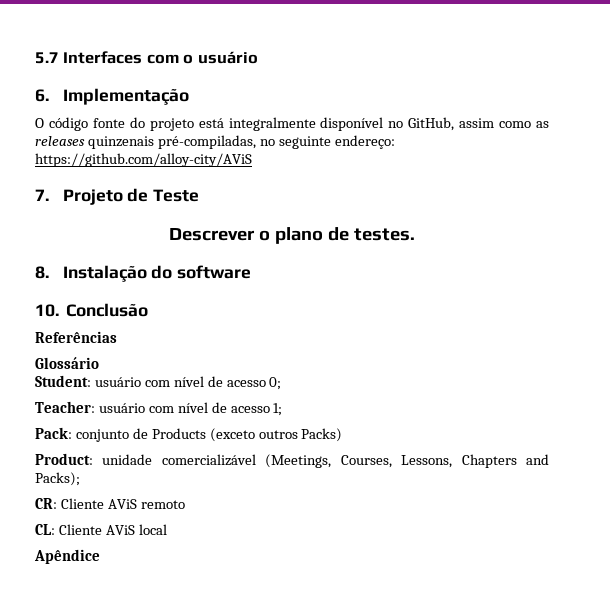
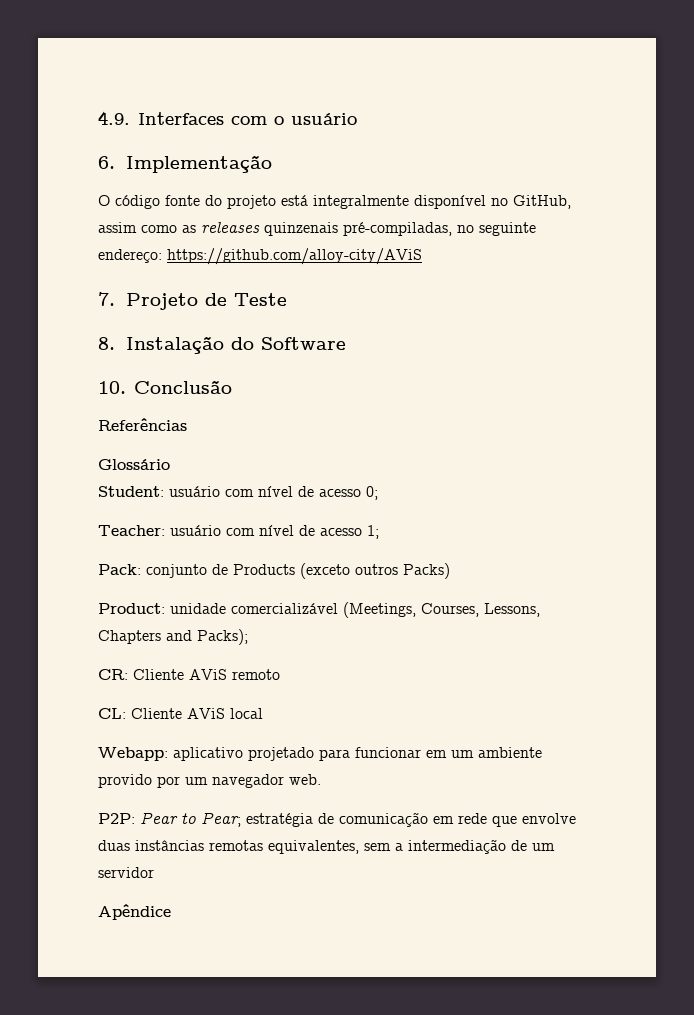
- 5.7 Interfaces com o usuário
+ 4.9. Interfaces com o usuário
- Descrever o plano de testes.
- 8. Instalação do software
+ 8. Instalação do Software
+ Webapp: aplicativo projetado para funcionar em um ambiente provido por um navegador web.
+ P2P: Pear to Pear; estratégia de comunicação em rede que envolve duas instâncias remotas equivalentes, sem a intermediação de um servidor

